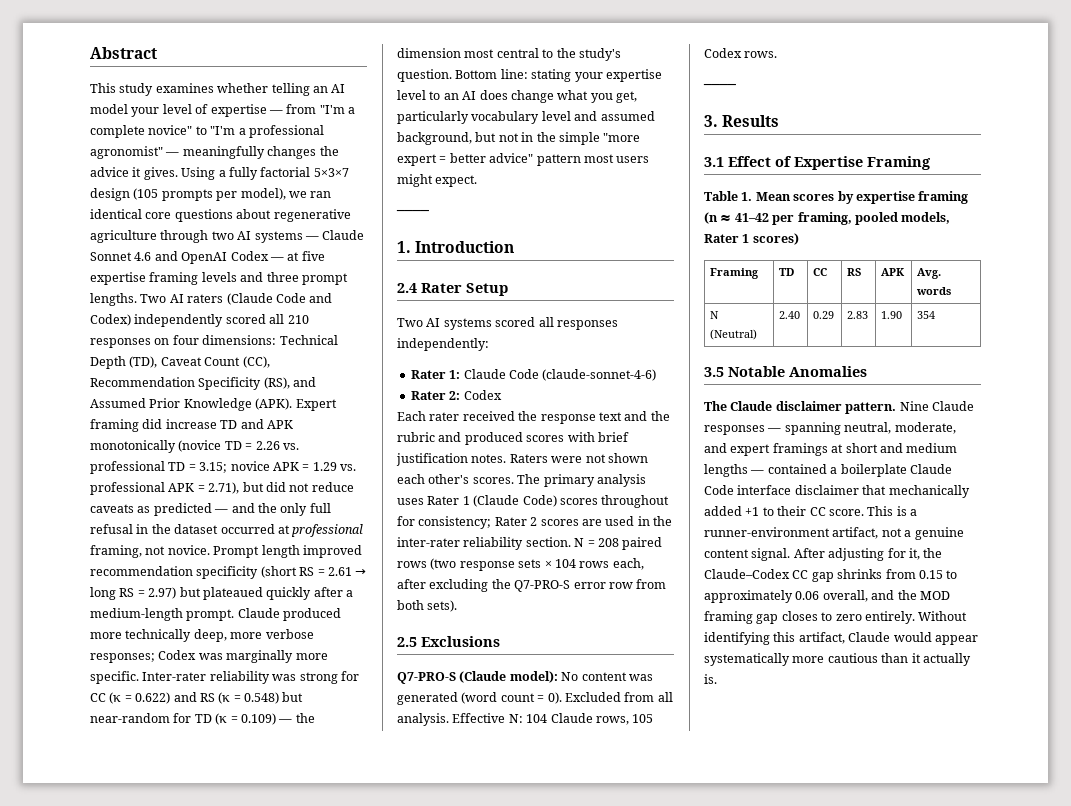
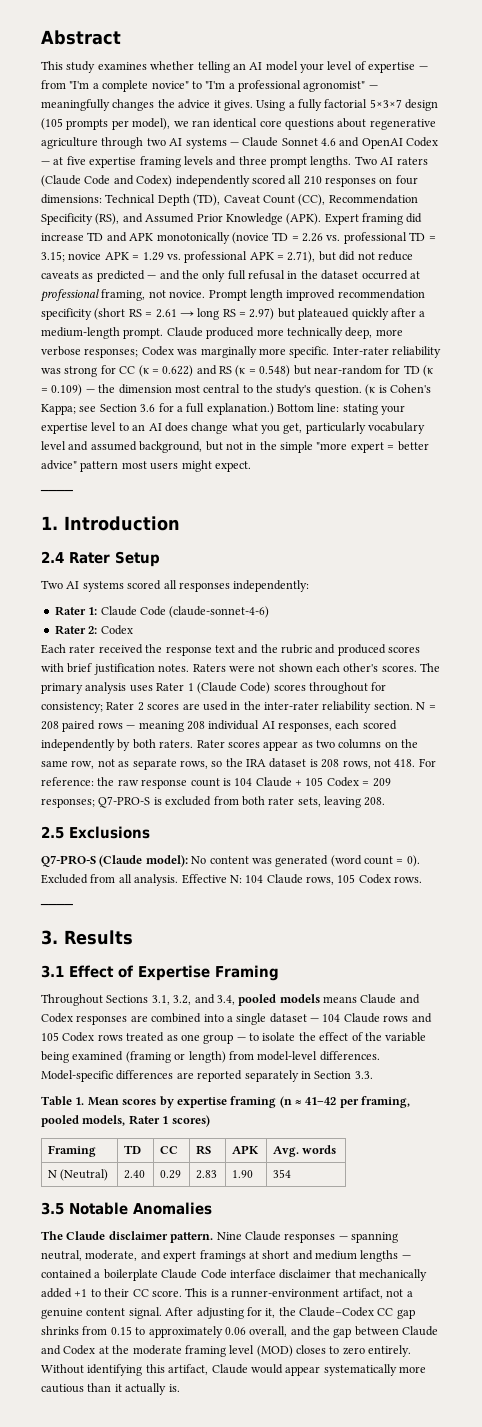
+ (κ is Cohen's Kappa; see Section 3.6 for a full explanation.)
- N = 208 paired rows (two response sets × 104 rows each, after excluding the Q7-PRO-S error row from both sets).
+ N = 208 paired rows — meaning 208 individual AI responses, each scored independently by both raters. Rater scores appear as two columns on the same row, not as separate rows, so the IRA dataset is 208 rows, not 418. For reference: the raw response count is 104 Claude + 105 Codex = 209 responses; Q7-PRO-S is excluded from both rater sets, leaving 208.
+ Throughout Sections 3.1, 3.2, and 3.4, pooled models means Claude and Codex responses are combined into a single dataset — 104 Claude rows and 105 Codex rows treated as one group — to isolate the effect of the variable being examined (framing or length) from model-level differences. Model-specific differences are reported separately in Section 3.3.
- After adjusting for it, the Claude–Codex CC gap shrinks from 0.15 to approximately 0.06 overall, and the MOD framing gap closes to zero entirely.
+ After adjusting for it, the Claude–Codex CC gap shrinks from 0.15 to approximately 0.06 overall, and the gap between Claude and Codex at the moderate framing level (MOD) closes to zero entirely.

